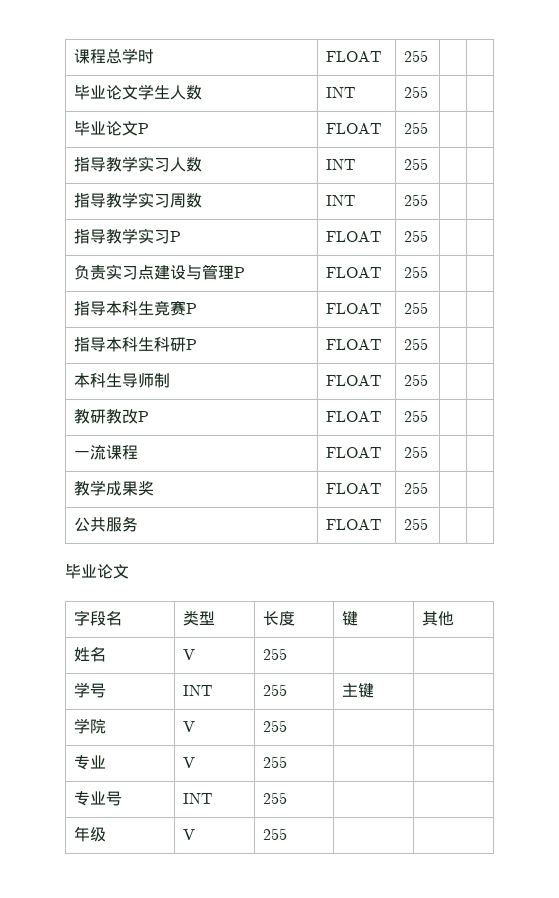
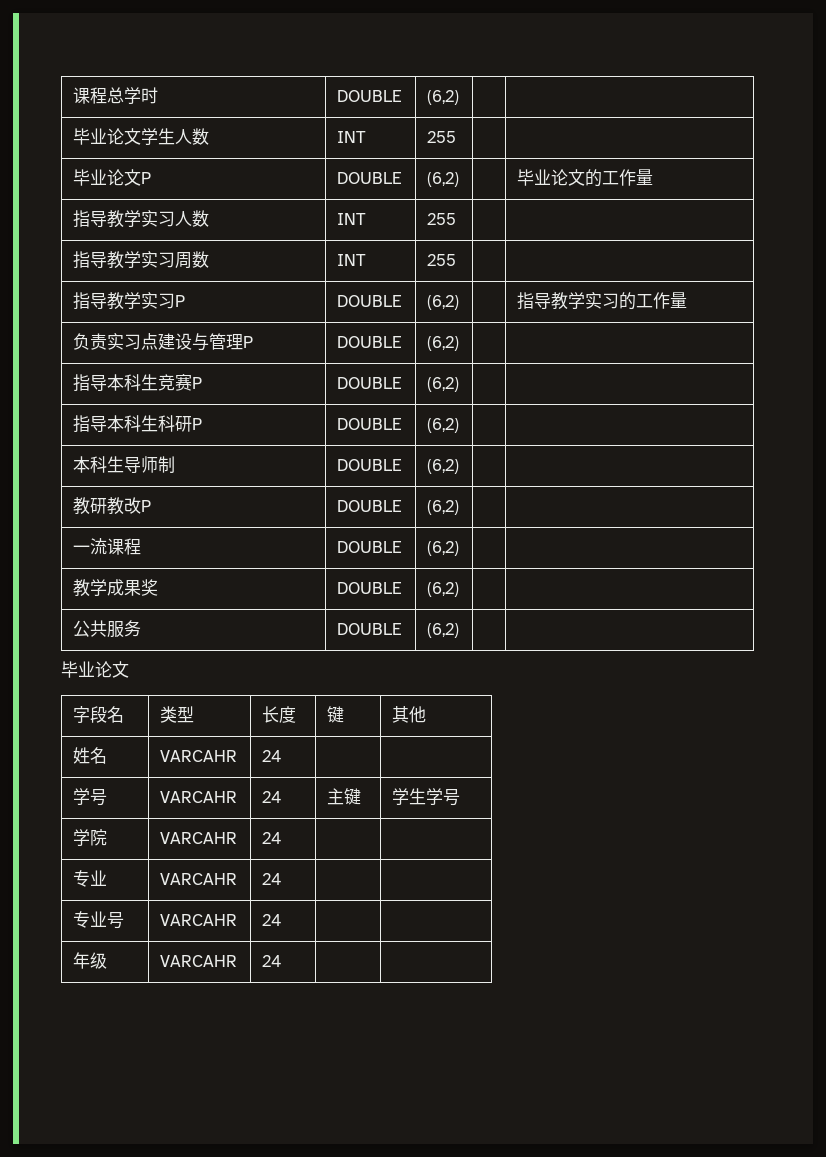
- 课程总学时 | FLOAT | 255 | |
+ 课程总学时 | DOUBLE | (6,2) | |
- 毕业论文P | FLOAT | 255 | |
+ 毕业论文P | DOUBLE | (6,2) | | 毕业论文的工作量
- 指导教学实习P | FLOAT | 255 | |
+ 指导教学实习P | DOUBLE | (6,2) | | 指导教学实习的工作量
- 负责实习点建设与管理P | FLOAT | 255 | |
+ 负责实习点建设与管理P | DOUBLE | (6,2) | |
- 指导本科生竞赛P | FLOAT | 255 | |
+ 指导本科生竞赛P | DOUBLE | (6,2) | |
- 指导本科生科研P | FLOAT | 255 | |
+ 指导本科生科研P | DOUBLE | (6,2) | |
- 本科生导师制 | FLOAT | 255 | |
+ 本科生导师制 | DOUBLE | (6,2) | |
- 教研教改P | FLOAT | 255 | |
+ 教研教改P | DOUBLE | (6,2) | |
- 一流课程 | FLOAT | 255 | |
+ 一流课程 | DOUBLE | (6,2) | |
- 教学成果奖 | FLOAT | 255 | |
+ 教学成果奖 | DOUBLE | (6,2) | |
- 公共服务 | FLOAT | 255 | |
+ 公共服务 | DOUBLE | (6,2) | |
- 姓名 | V | 255 | |
+ 姓名 | VARCAHR | 24 | |
- 学号 | INT | 255 | 主键 |
+ 学号 | VARCAHR | 24 | 主键 | 学生学号
- 学院 | V | 255 | |
+ 学院 | VARCAHR | 24 | |
- 专业 | V | 255 | |
+ 专业 | VARCAHR | 24 | |
- 专业号 | INT | 255 | |
+ 专业号 | VARCAHR | 24 | |
- 年级 | V | 255 | |
+ 年级 | VARCAHR | 24 | |

